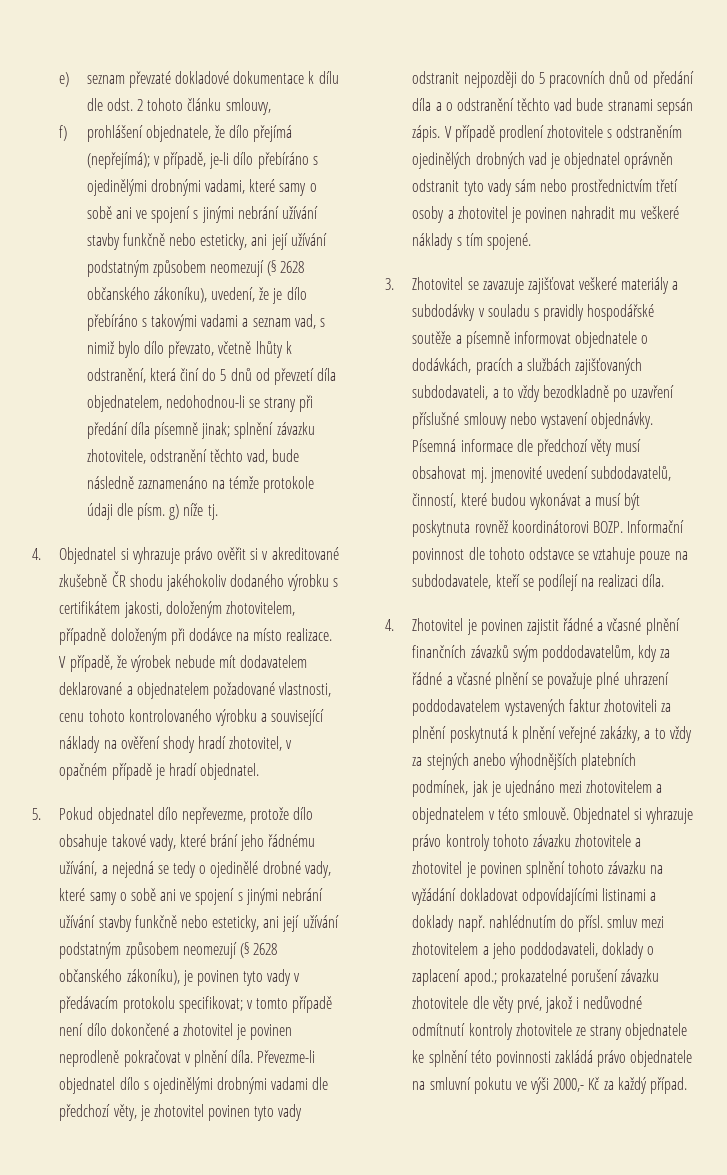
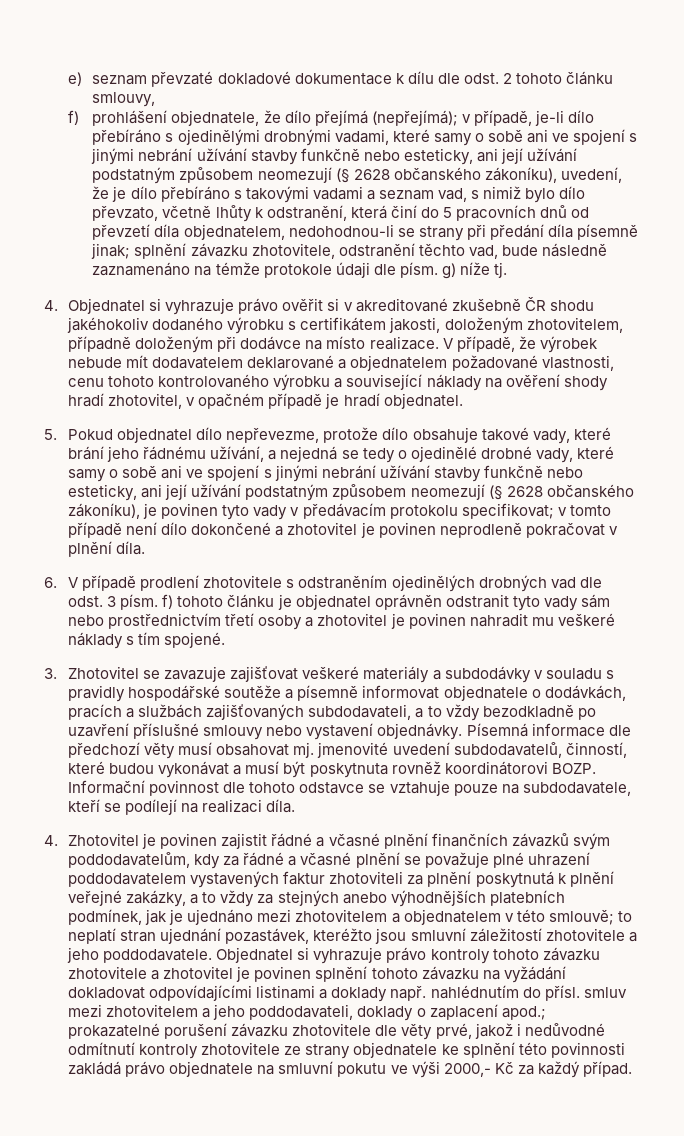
- v případě, je-li dílo přebíráno s ojedinělými drobnými vadami, které samy o sobě ani ve spojení s jinými nebrání užívání stavby funkčně nebo esteticky, ani její užívání podstatným způsobem neomezují (§ 2628 občanského zákoníku), uvedení, že je dílo přebíráno s takovými vadami a seznam vad, s nimiž bylo dílo převzato, včetně lhůty k odstranění, která činí do 5 dnů od převzetí díla objednatelem, nedohodnou-li se strany při předání díla písemně jinak;
+ v případě, je-li dílo přebíráno s ojedinělými drobnými vadami, které samy o sobě ani ve spojení s jinými nebrání užívání stavby funkčně nebo esteticky, ani její užívání podstatným způsobem neomezují (§ 2628 občanského zákoníku), uvedení, že je dílo přebíráno s takovými vadami a seznam vad, s nimiž bylo dílo převzato, včetně lhůty k odstranění, která činí do 5 pracovních dnů od převzetí díla objednatelem, nedohodnou-li se strany při předání díla písemně jinak;
- v tomto případě není dílo dokončené a zhotovitel je povinen neprodleně pokračovat v plnění díla. Převezme-li objednatel dílo s ojedinělými drobnými vadami dle předchozí věty, je zhotovitel povinen tyto vady odstranit nejpozději do 5 pracovních dnů od předání díla a o odstranění těchto vad bude stranami sepsán zápis. V případě prodlení zhotovitele s odstraněním ojedinělých drobných vad je objednatel oprávněn odstranit tyto vady sám nebo prostřednictvím třetí osoby a zhotovitel je povinen nahradit mu veškeré náklady s tím spojené.
+ v tomto případě není dílo dokončené a zhotovitel je povinen neprodleně pokračovat v plnění díla.
+ 6. V případě prodlení zhotovitele s odstraněním ojedinělých drobných vad dle odst. 3 písm. f) tohoto článku je objednatel oprávněn odstranit tyto vady sám nebo prostřednictvím třetí osoby a zhotovitel je povinen nahradit mu veškeré náklady s tím spojené.
- 4. Zhotovitel je povinen zajistit řádné a včasné plnění finančních závazků svým poddodavatelům, kdy za řádné a včasné plnění se považuje plné uhrazení poddodavatelem vystavených faktur zhotoviteli za plnění poskytnutá k plnění veřejné zakázky, a to vždy za stejných anebo výhodnějších platebních podmínek, jak je ujednáno mezi zhotovitelem a objednatelem v této smlouvě.
+ 4. Zhotovitel je povinen zajistit řádné a včasné plnění finančních závazků svým poddodavatelům, kdy za řádné a včasné plnění se považuje plné uhrazení poddodavatelem vystavených faktur zhotoviteli za plnění poskytnutá k plnění veřejné zakázky, a to vždy za stejných anebo výhodnějších platebních podmínek, jak je ujednáno mezi zhotovitelem a objednatelem v této smlouvě; to neplatí stran ujednání pozastávek, kteréžto jsou smluvní záležitostí zhotovitele a jeho poddodavatele.

